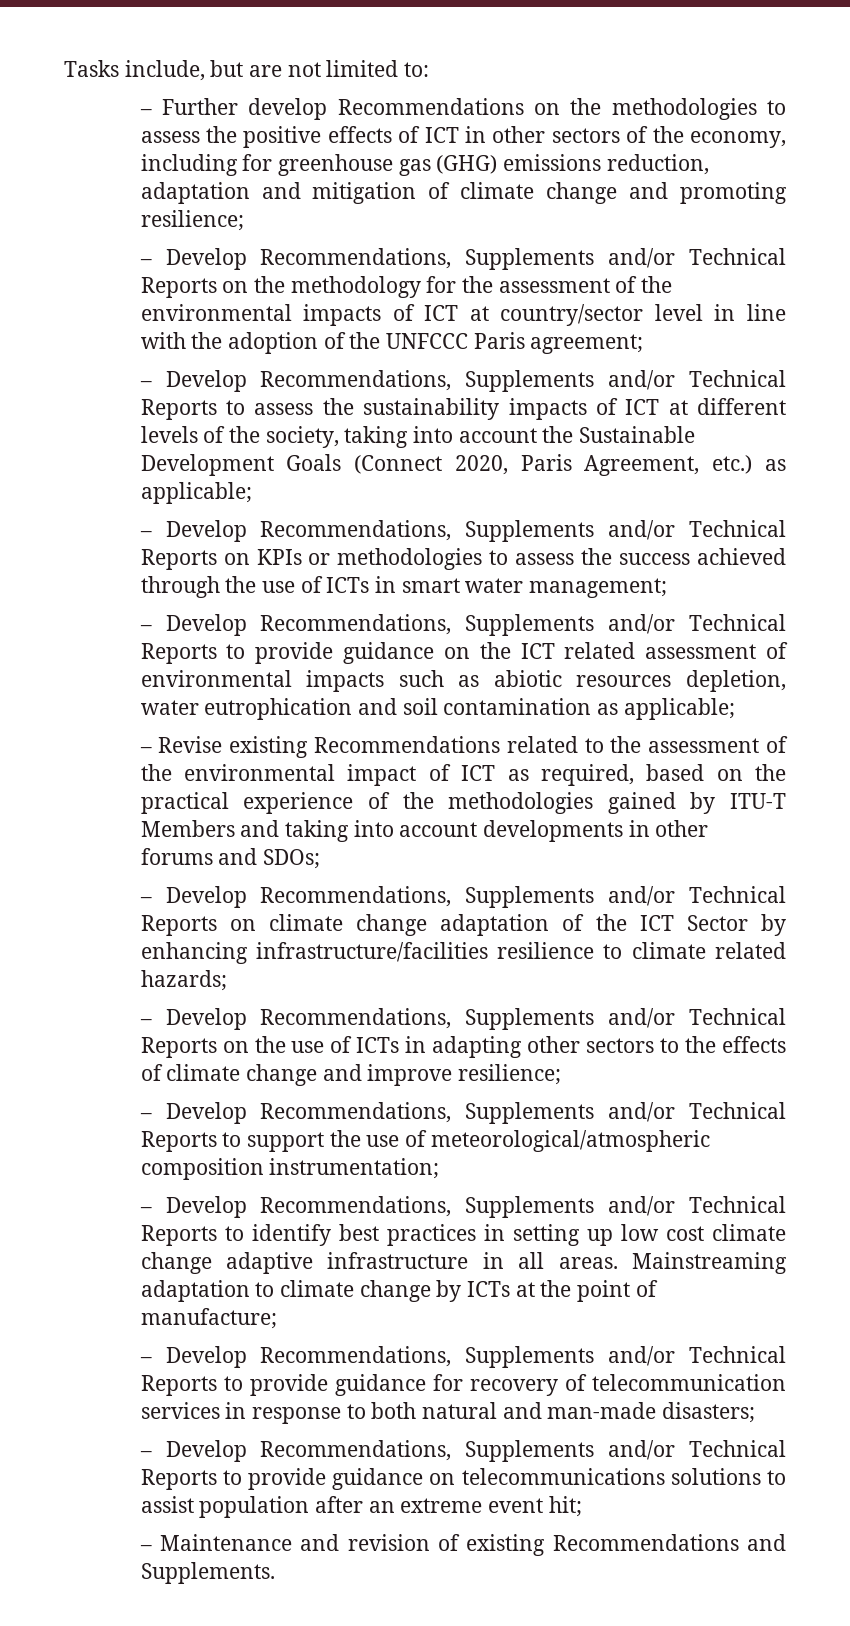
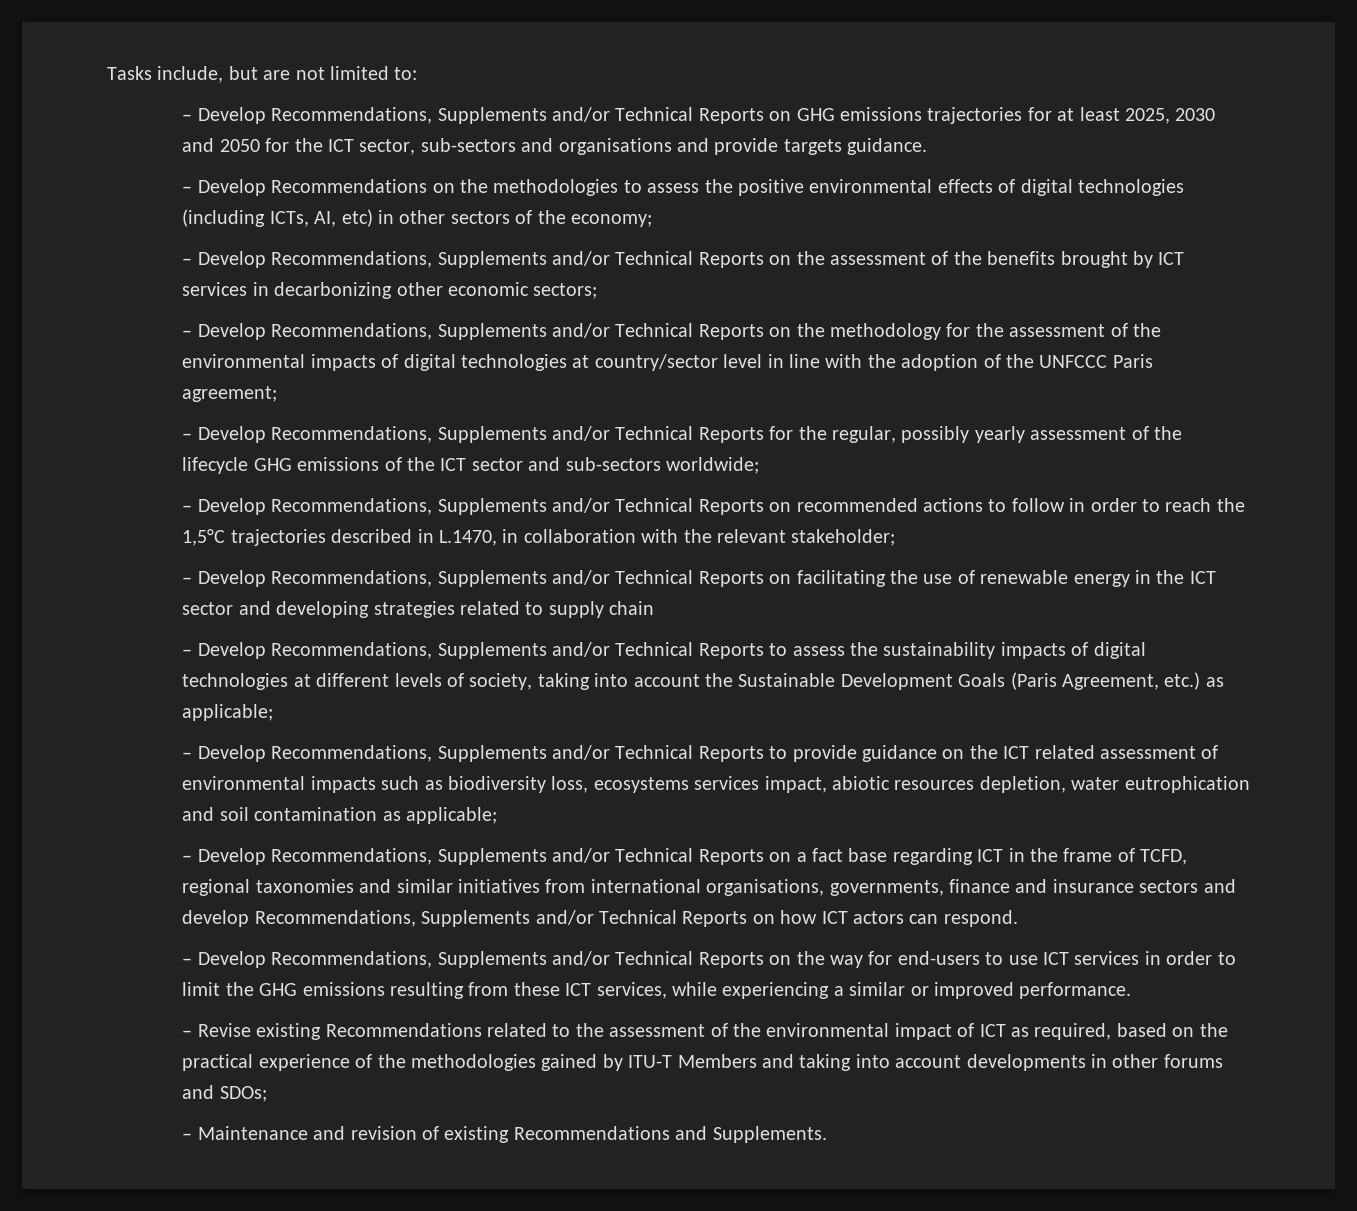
- – Further develop Recommendations on the methodologies to assess the positive effects of ICT in other sectors of the economy, including for greenhouse gas (GHG) emissions reduction, adaptation and mitigation of climate change and promoting resilience;
+ – Develop Recommendations, Supplements and/or Technical Reports on GHG emissions trajectories for at least 2025, 2030 and 2050 for the ICT sector, sub-sectors and organisations and provide targets guidance.
+ – Develop Recommendations on the methodologies to assess the positive environmental effects of digital technologies (including ICTs, AI, etc) in other sectors of the economy;
+ – Develop Recommendations, Supplements and/or Technical Reports on the assessment of the benefits brought by ICT services in decarbonizing other economic sectors;
- – Develop Recommendations, Supplements and/or Technical Reports on the methodology for the assessment of the environmental impacts of ICT at country/sector level in line with the adoption of the UNFCCC Paris agreement;
+ – Develop Recommendations, Supplements and/or Technical Reports on the methodology for the assessment of the environmental impacts of digital technologies at country/sector level in line with the adoption of the UNFCCC Paris agreement;
- – Develop Recommendations, Supplements and/or Technical Reports to assess the sustainability impacts of ICT at different levels of the society, taking into account the Sustainable Development Goals (Connect 2020, Paris Agreement, etc.) as applicable;
- – Develop Recommendations, Supplements and/or Technical Reports on KPIs or methodologies to assess the success achieved through the use of ICTs in smart water management;
+ – Develop Recommendations, Supplements and/or Technical Reports for the regular, possibly yearly assessment of the lifecycle GHG emissions of the ICT sector and sub-sectors worldwide;
+ – Develop Recommendations, Supplements and/or Technical Reports on recommended actions to follow in order to reach the 1,5°C trajectories described in L.1470, in collaboration with the relevant stakeholder;
+ – Develop Recommendations, Supplements and/or Technical Reports on facilitating the use of renewable energy in the ICT sector and developing strategies related to supply chain
+ – Develop Recommendations, Supplements and/or Technical Reports to assess the sustainability impacts of digital technologies at different levels of society, taking into account the Sustainable Development Goals (Paris Agreement, etc.) as applicable;
- – Develop Recommendations, Supplements and/or Technical Reports to provide guidance on the ICT related assessment of environmental impacts such as abiotic resources depletion, water eutrophication and soil contamination as applicable;
+ – Develop Recommendations, Supplements and/or Technical Reports to provide guidance on the ICT related assessment of environmental impacts such as biodiversity loss, ecosystems services impact, abiotic resources depletion, water eutrophication and soil contamination as applicable;
+ – Develop Recommendations, Supplements and/or Technical Reports on a fact base regarding ICT in the frame of TCFD, regional taxonomies and similar initiatives from international organisations, governments, finance and insurance sectors and develop Recommendations, Supplements and/or Technical Reports on how ICT actors can respond.
+ – Develop Recommendations, Supplements and/or Technical Reports on the way for end-users to use ICT services in order to limit the GHG emissions resulting from these ICT services, while experiencing a similar or improved performance.
- – Develop Recommendations, Supplements and/or Technical Reports on climate change adaptation of the ICT Sector by enhancing infrastructure/facilities resilience to climate related hazards;
- – Develop Recommendations, Supplements and/or Technical Reports on the use of ICTs in adapting other sectors to the effects of climate change and improve resilience;
- – Develop Recommendations, Supplements and/or Technical Reports to support the use of meteorological/atmospheric composition instrumentation;
- – Develop Recommendations, Supplements and/or Technical Reports to identify best practices in setting up low cost climate change adaptive infrastructure in all areas. Mainstreaming adaptation to climate change by ICTs at the point of manufacture;
- – Develop Recommendations, Supplements and/or Technical Reports to provide guidance for recovery of telecommunication services in response to both natural and man-made disasters;
- – Develop Recommendations, Supplements and/or Technical Reports to provide guidance on telecommunications solutions to assist population after an extreme event hit;

